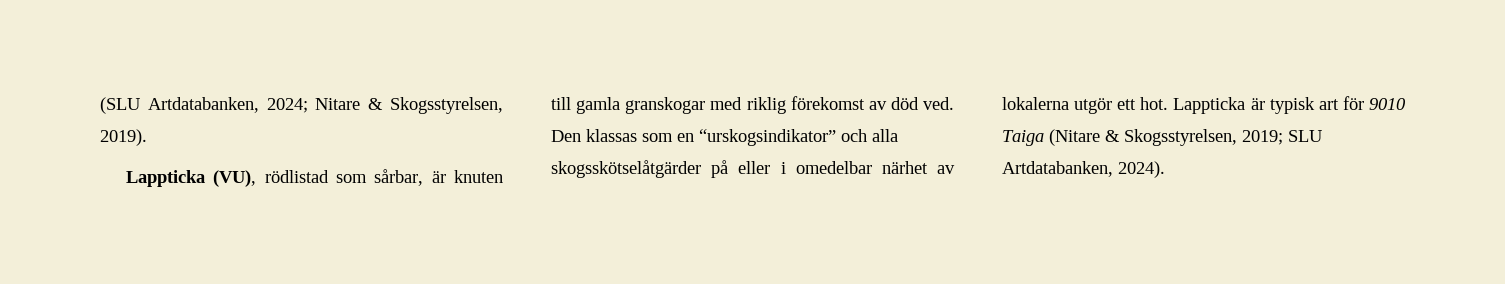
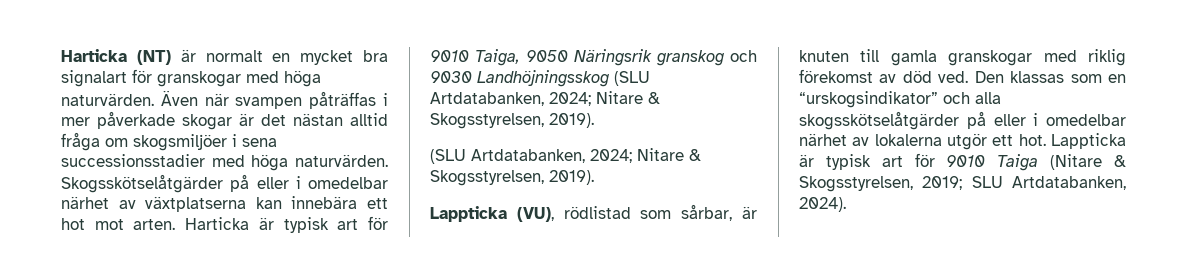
+ Harticka (NT) är normalt en mycket bra signalart för granskogar med höga naturvärden. Även när svampen påträffas i mer påverkade skogar är det nästan alltid fråga om skogsmiljöer i sena successionsstadier med höga naturvärden. Skogsskötselåtgärder på eller i omedelbar närhet av växtplatserna kan innebära ett hot mot arten. Harticka är typisk art för 9010 Taiga, 9050 Näringsrik granskog och 9030 Landhöjningsskog (SLU Artdatabanken, 2024; Nitare & Skogsstyrelsen, 2019).

